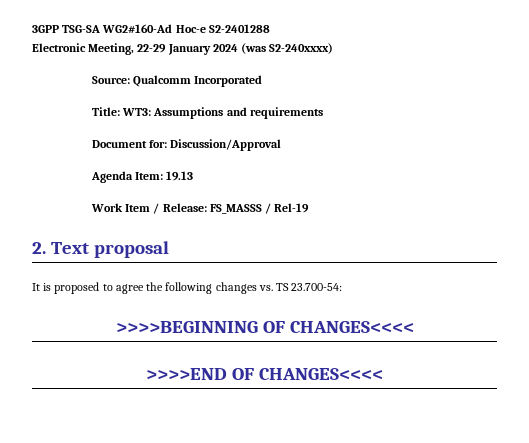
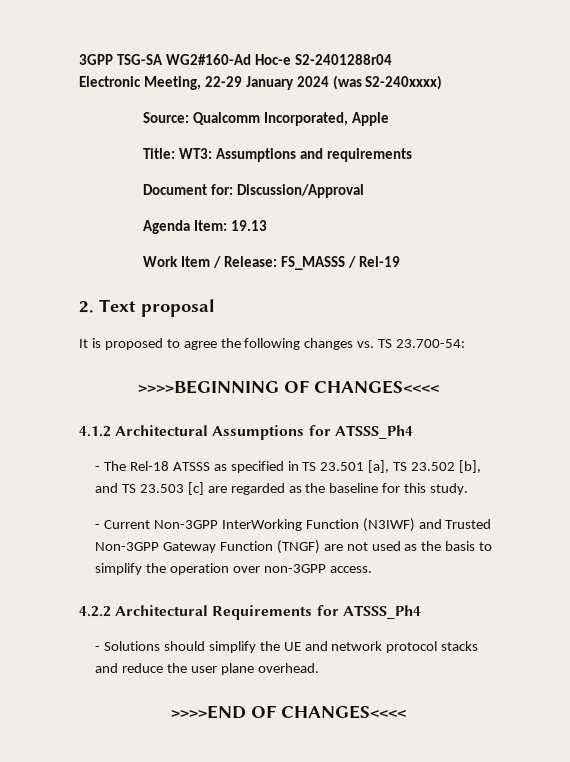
- 3GPP TSG-SA WG2#160-Ad Hoc-e S2-2401288
+ 3GPP TSG-SA WG2#160-Ad Hoc-e S2-2401288r04
- Source: Qualcomm Incorporated
+ Source: Qualcomm Incorporated, Apple
+ 4.1.2 Architectural Assumptions for ATSSS_Ph4
+ - The Rel-18 ATSSS as specified in TS 23.501 [a], TS 23.502 [b], and TS 23.503 [c] are regarded as the baseline for this study.
+ - Current Non-3GPP InterWorking Function (N3IWF) and Trusted Non-3GPP Gateway Function (TNGF) are not used as the basis to simplify the operation over non-3GPP access.
+ 4.2.2 Architectural Requirements for ATSSS_Ph4
+ - Solutions should simplify the UE and network protocol stacks and reduce the user plane overhead.

